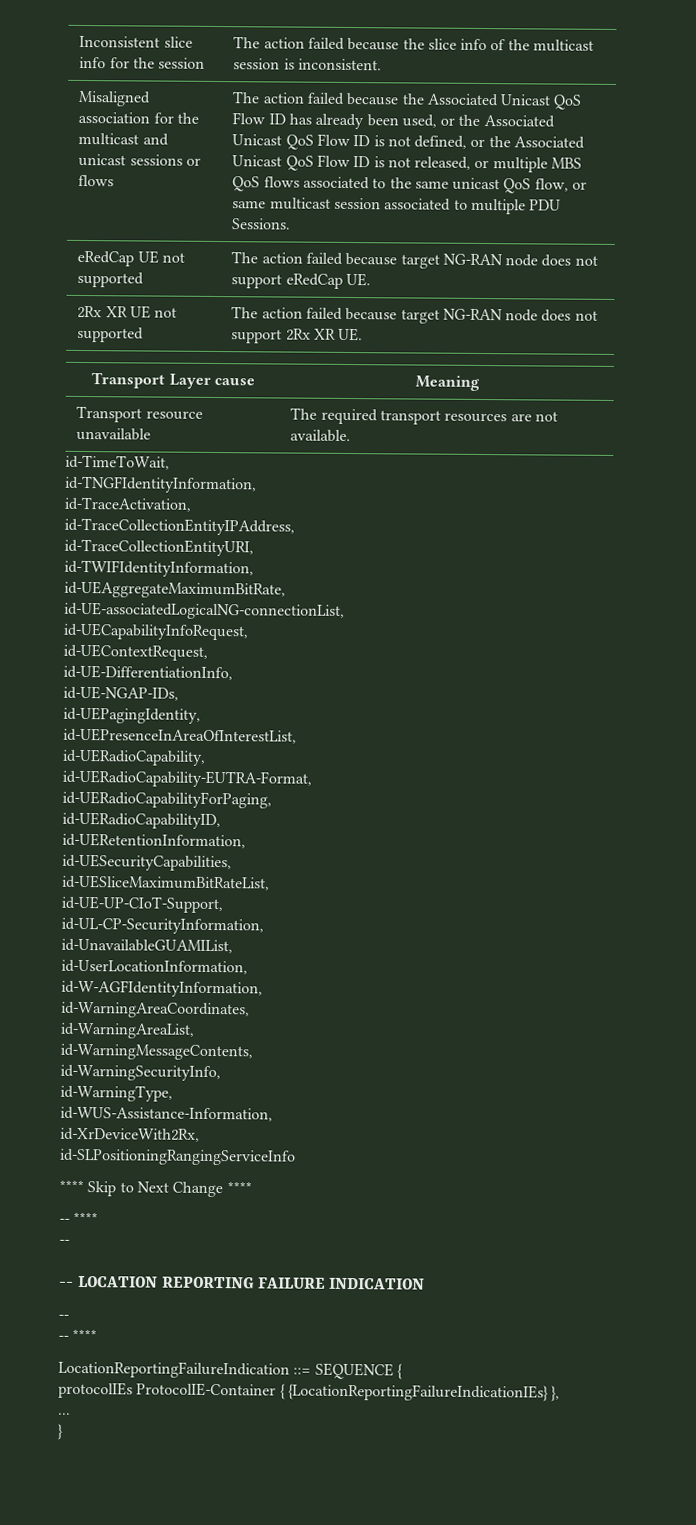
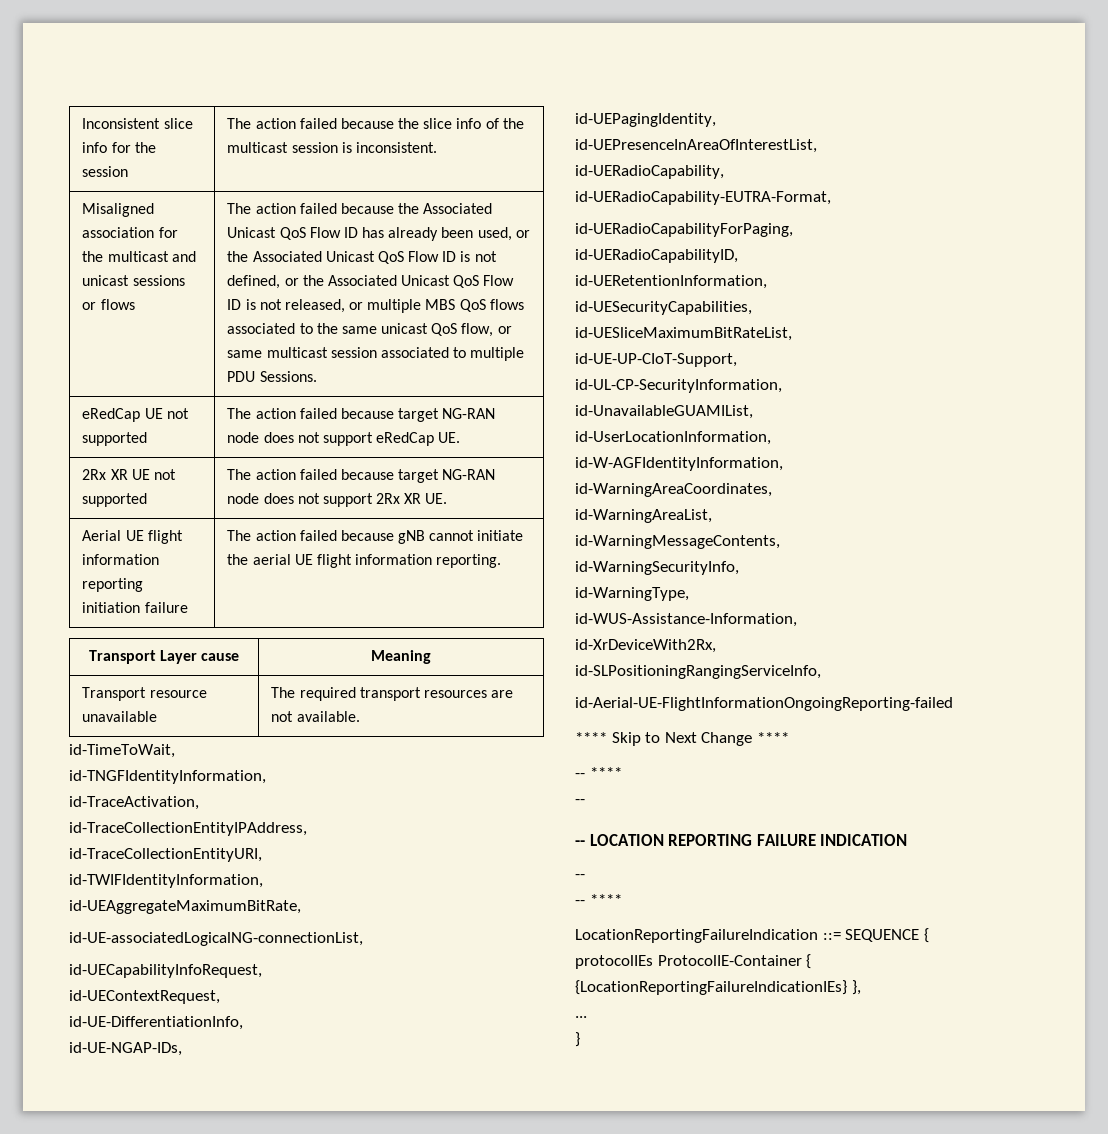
+ Aerial UE flight information reporting initiation failure | The action failed because gNB cannot initiate the aerial UE flight information reporting.
- id-SLPositioningRangingServiceInfo
+ id-SLPositioningRangingServiceInfo,
+ id-Aerial-UE-FlightInformationOngoingReporting-failed

